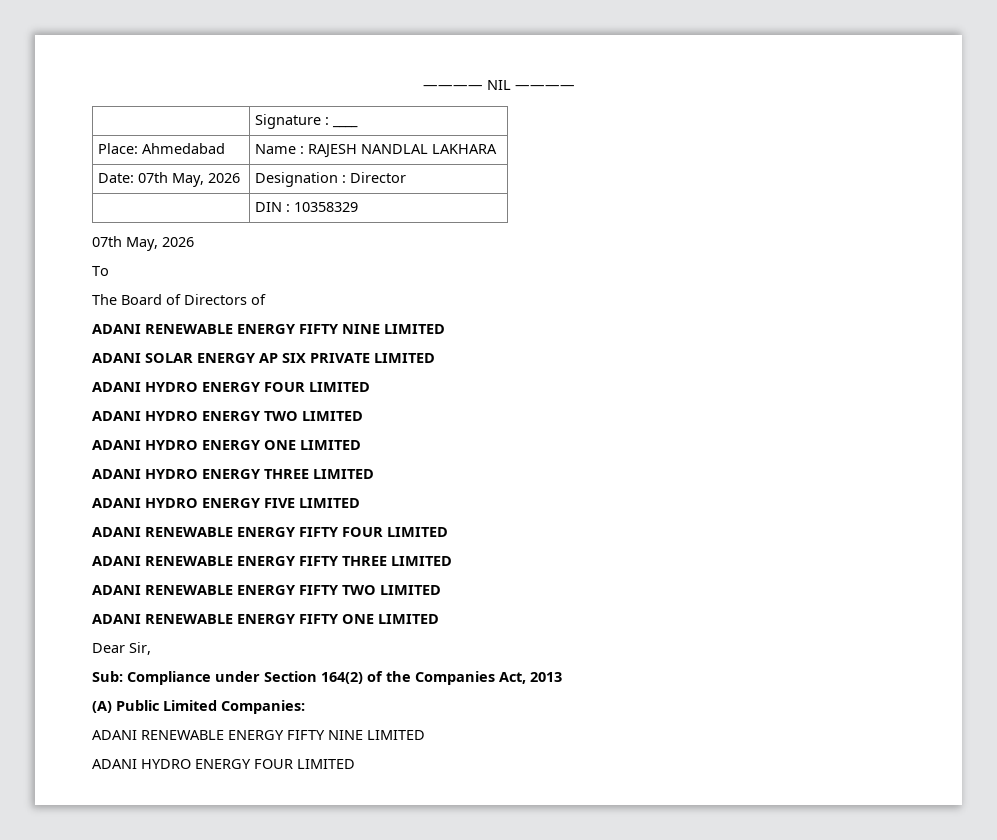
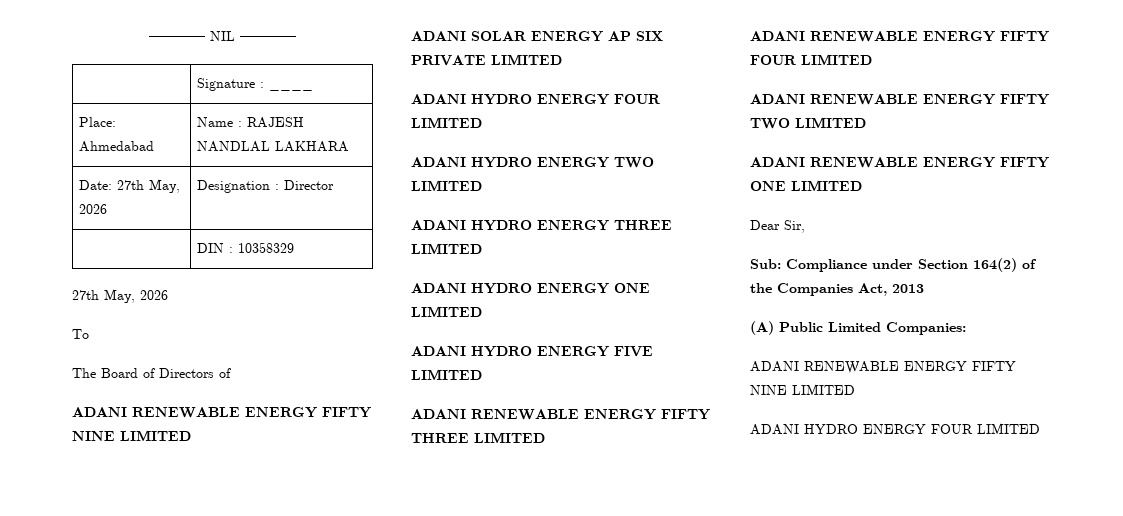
- Date: 07th May, 2026 | Designation : Director
+ Date: 27th May, 2026 | Designation : Director
  | DIN : 10358329
- 07th May, 2026
+ 27th May, 2026
+ ADANI HYDRO ENERGY THREE LIMITED
  ADANI HYDRO ENERGY ONE LIMITED
- ADANI HYDRO ENERGY THREE LIMITED
+ ADANI RENEWABLE ENERGY FIFTY THREE LIMITED
  ADANI RENEWABLE ENERGY FIFTY FOUR LIMITED
- ADANI RENEWABLE ENERGY FIFTY THREE LIMITED

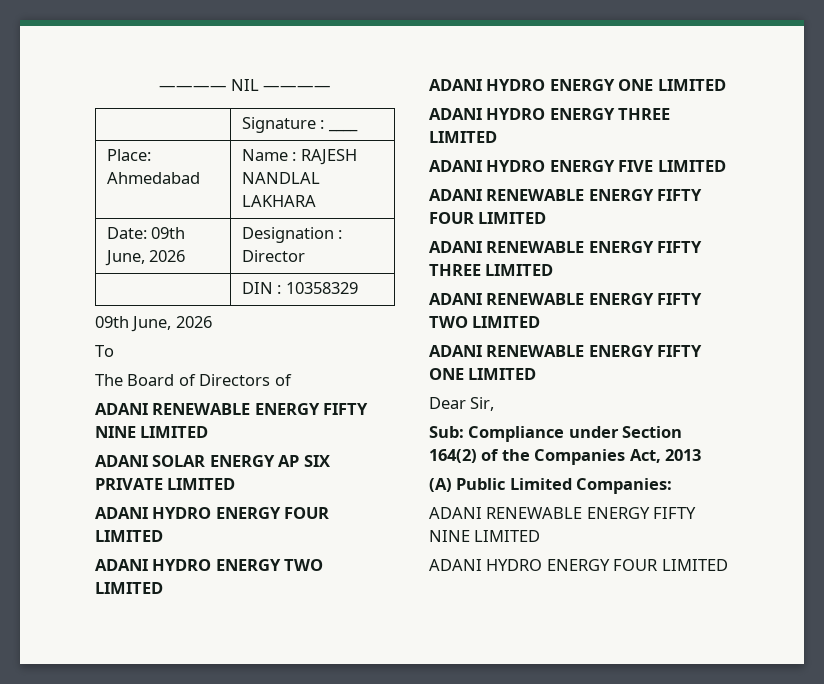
- Date: 27th May, 2026 | Designation : Director
+ Date: 09th June, 2026 | Designation : Director
  | DIN : 10358329
- 27th May, 2026
+ 09th June, 2026
+ ADANI HYDRO ENERGY ONE LIMITED
  ADANI HYDRO ENERGY THREE LIMITED
- ADANI HYDRO ENERGY ONE LIMITED
+ ADANI RENEWABLE ENERGY FIFTY FOUR LIMITED
  ADANI RENEWABLE ENERGY FIFTY THREE LIMITED
- ADANI RENEWABLE ENERGY FIFTY FOUR LIMITED

